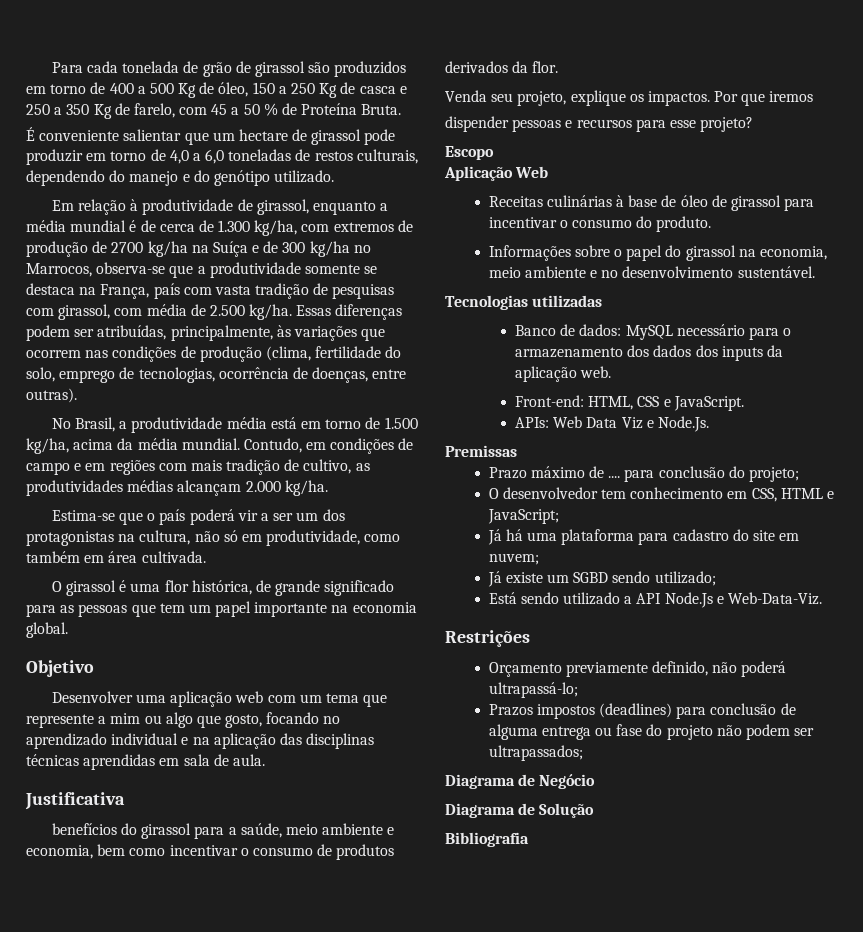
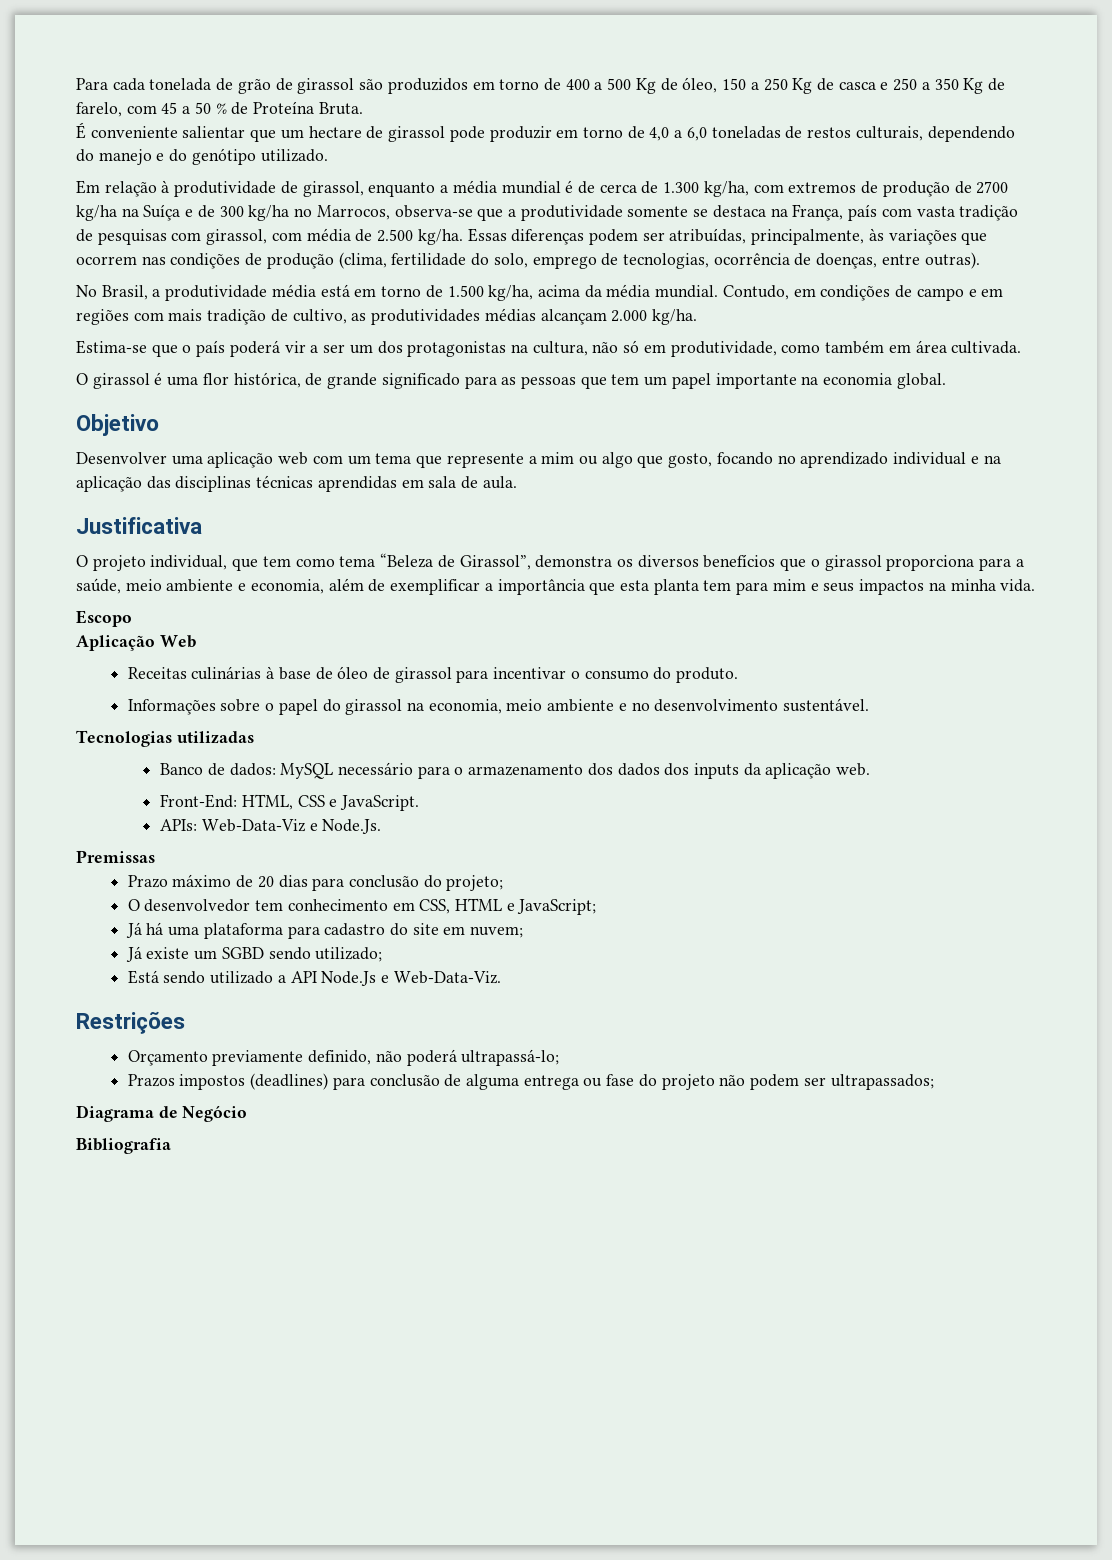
- benefícios do girassol para a saúde, meio ambiente e economia, bem como incentivar o consumo de produtos derivados da flor.
- Venda seu projeto, explique os impactos. Por que iremos
- dispender pessoas e recursos para esse projeto?
+ O projeto individual, que tem como tema “Beleza de Girassol”, demonstra os diversos benefícios que o girassol proporciona para a saúde, meio ambiente e economia, além de exemplificar a importância que esta planta tem para mim e seus impactos na minha vida.
- Front-end: HTML, CSS e JavaScript.
+ Front-End: HTML, CSS e JavaScript.
- APIs: Web Data Viz e Node.Js.
+ APIs: Web-Data-Viz e Node.Js.
- Prazo máximo de .... para conclusão do projeto;
+ Prazo máximo de 20 dias para conclusão do projeto;
- Diagrama de Solução

